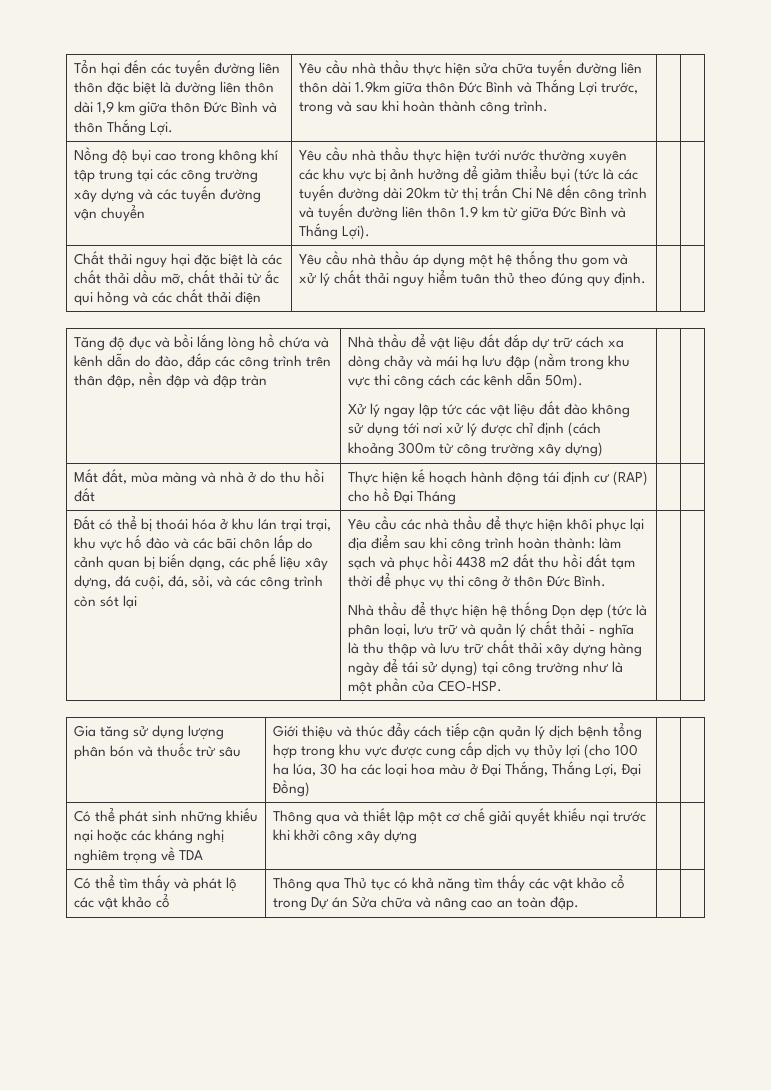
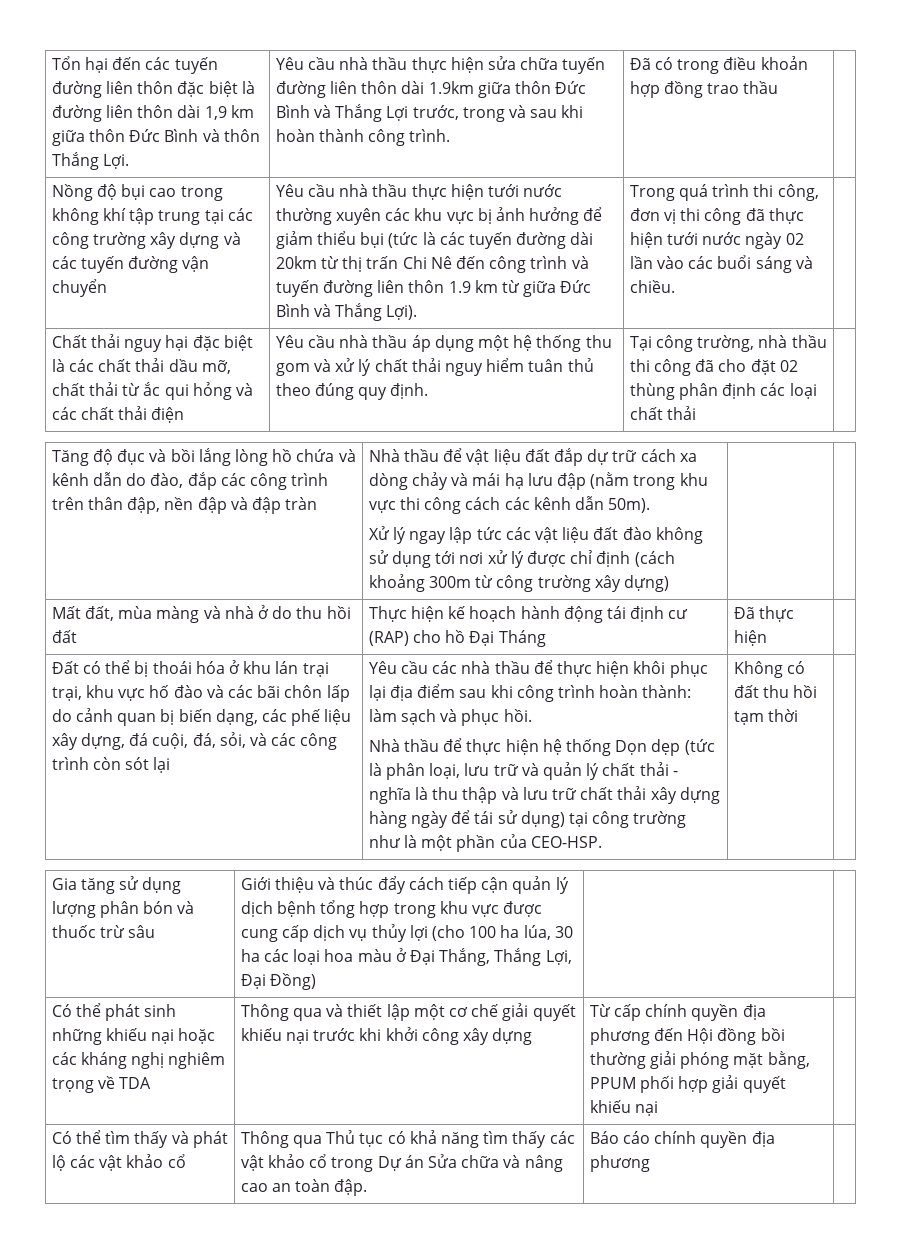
+ Đã có trong điều khoản hợp đồng trao thầu
+ Trong quá trình thi công, đơn vị thi công đã thực hiện tưới nước ngày 02 lần vào các buổi sáng và chiều.
+ Tại công trường, nhà thầu thi công đã cho đặt 02 thùng phân định các loại chất thải
- Mất đất, mùa màng và nhà ở do thu hồi đất | Thực hiện kế hoạch hành động tái định cư (RAP) cho hồ Đại Tháng | |
+ Mất đất, mùa màng và nhà ở do thu hồi đất | Thực hiện kế hoạch hành động tái định cư (RAP) cho hồ Đại Tháng | Đã thực hiện |
- Yêu cầu các nhà thầu để thực hiện khôi phục lại địa điểm sau khi công trình hoàn thành: làm sạch và phục hồi 4438 m2 đất thu hồi đất tạm thời để phục vụ thi công ở thôn Đức Bình.
+ Yêu cầu các nhà thầu để thực hiện khôi phục lại địa điểm sau khi công trình hoàn thành: làm sạch và phục hồi.
+ Không có đất thu hồi tạm thời
+ Từ cấp chính quyền địa phương đến Hội đồng bồi thường giải phóng mặt bằng, PPUM phối hợp giải quyết khiếu nại
+ Báo cáo chính quyền địa phương

